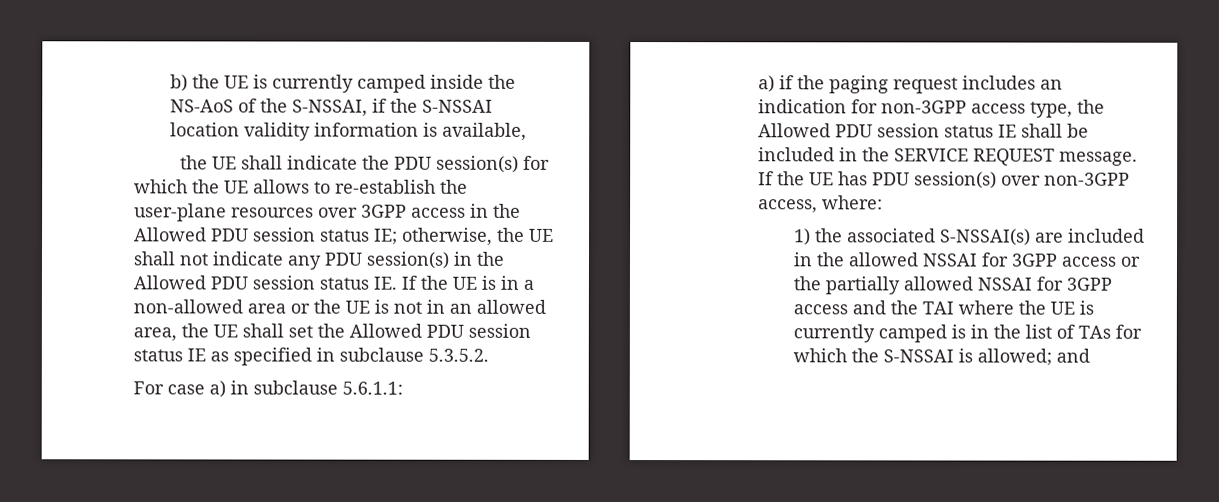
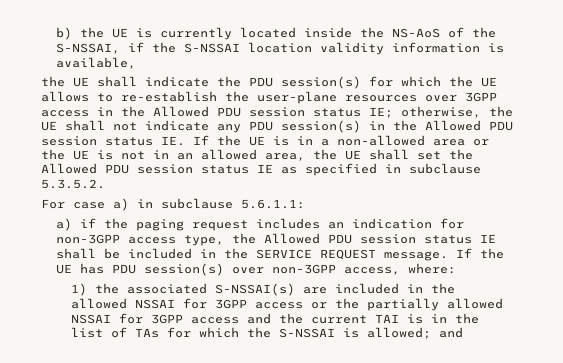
- b) the UE is currently camped inside the NS-AoS of the S-NSSAI, if the S-NSSAI location validity information is available,
+ b) the UE is currently located inside the NS-AoS of the S-NSSAI, if the S-NSSAI location validity information is available,
- 1) the associated S-NSSAI(s) are included in the allowed NSSAI for 3GPP access or the partially allowed NSSAI for 3GPP access and the TAI where the UE is currently camped is in the list of TAs for which the S-NSSAI is allowed; and
+ 1) the associated S-NSSAI(s) are included in the allowed NSSAI for 3GPP access or the partially allowed NSSAI for 3GPP access and the current TAI is in the list of TAs for which the S-NSSAI is allowed; and

